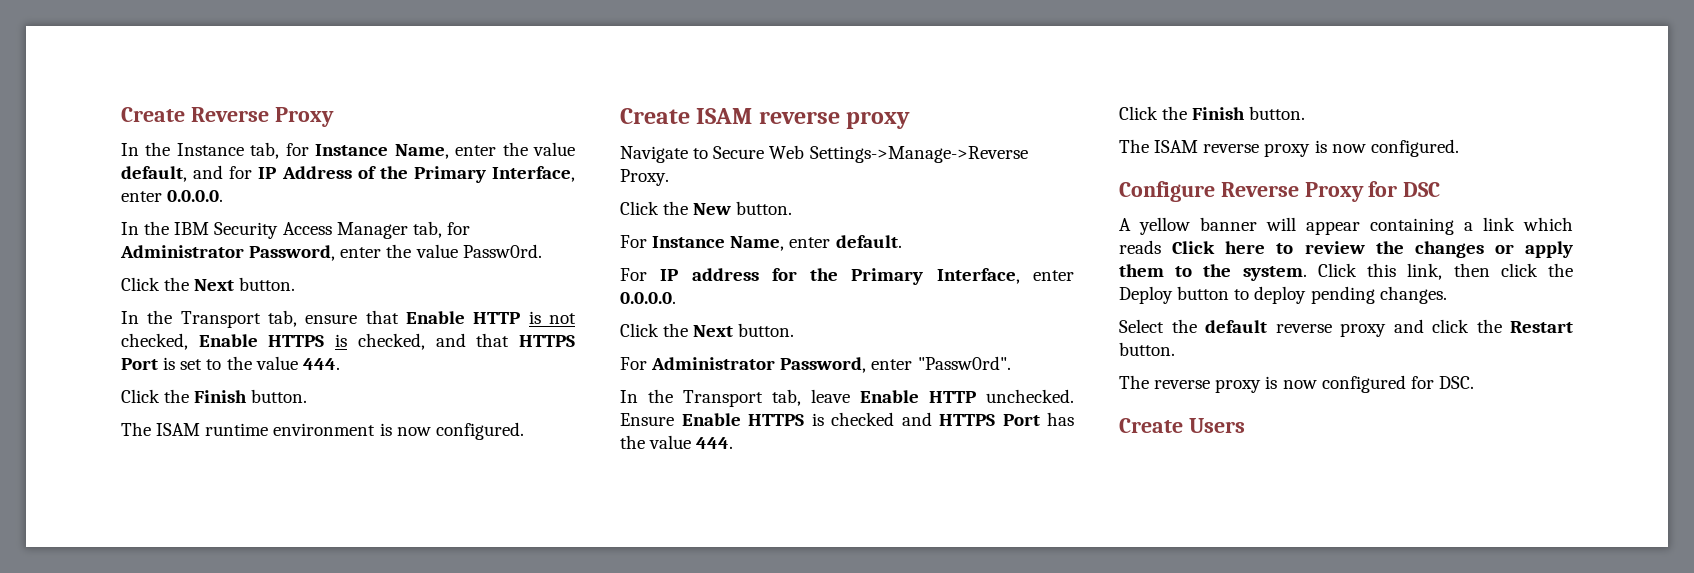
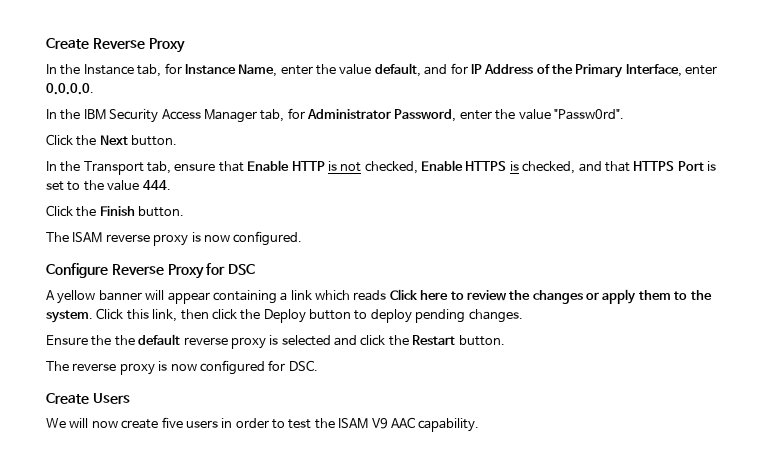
- In the IBM Security Access Manager tab, for Administrator Password, enter the value Passw0rd.
+ In the IBM Security Access Manager tab, for Administrator Password, enter the value "Passw0rd".
- The ISAM runtime environment is now configured.
- Create ISAM reverse proxy
- Navigate to Secure Web Settings->Manage->Reverse Proxy.
- Click the New button.
- For Instance Name, enter default.
- For IP address for the Primary Interface, enter 0.0.0.0.
- Click the Next button.
- For Administrator Password, enter "Passw0rd".
- In the Transport tab, leave Enable HTTP unchecked. Ensure Enable HTTPS is checked and HTTPS Port has the value 444.
- Click the Finish button.
- Select the default reverse proxy and click the Restart button.
+ Ensure the the default reverse proxy is selected and click the Restart button.
+ We will now create five users in order to test the ISAM V9 AAC capability.

